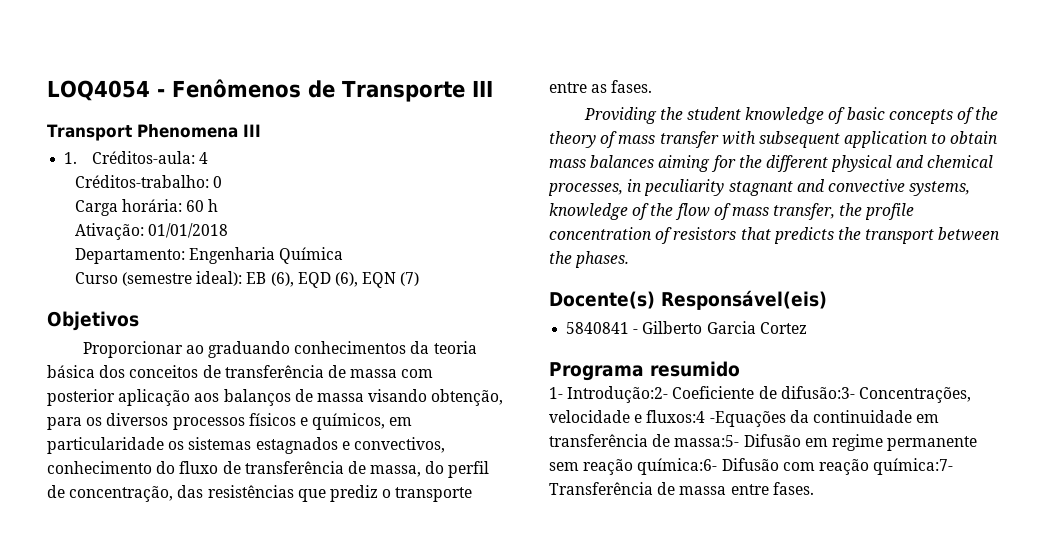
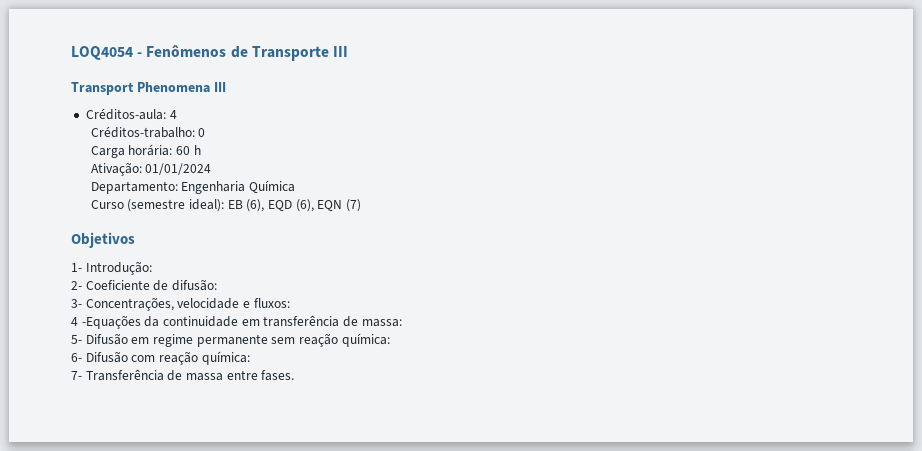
- 1. Créditos-aula: 4
+ Créditos-aula: 4
- Ativação: 01/01/2018
+ Ativação: 01/01/2024
- Proporcionar ao graduando conhecimentos da teoria básica dos conceitos de transferência de massa com posterior aplicação aos balanços de massa visando obtenção, para os diversos processos físicos e químicos, em particularidade os sistemas estagnados e convectivos, conhecimento do fluxo de transferência de massa, do perfil de concentração, das resistências que prediz o transporte entre as fases.
- Providing the student knowledge of basic concepts of the theory of mass transfer with subsequent application to obtain mass balances aiming for the different physical and chemical processes, in peculiarity stagnant and convective systems, knowledge of the flow of mass transfer, the profile concentration of resistors that predicts the transport between the phases.
- Docente(s) Responsável(eis)
- 5840841 - Gilberto Garcia Cortez
- Programa resumido
- 1- Introdução:2- Coeficiente de difusão:3- Concentrações, velocidade e fluxos:4 -Equações da continuidade em transferência de massa:5- Difusão em regime permanente sem reação química:6- Difusão com reação química:7- Transferência de massa entre fases.
+ 1- Introdução:
+ 2- Coeficiente de difusão:
+ 3- Concentrações, velocidade e fluxos:
+ 4 -Equações da continuidade em transferência de massa:
+ 5- Difusão em regime permanente sem reação química:
+ 6- Difusão com reação química:
+ 7- Transferência de massa entre fases.

